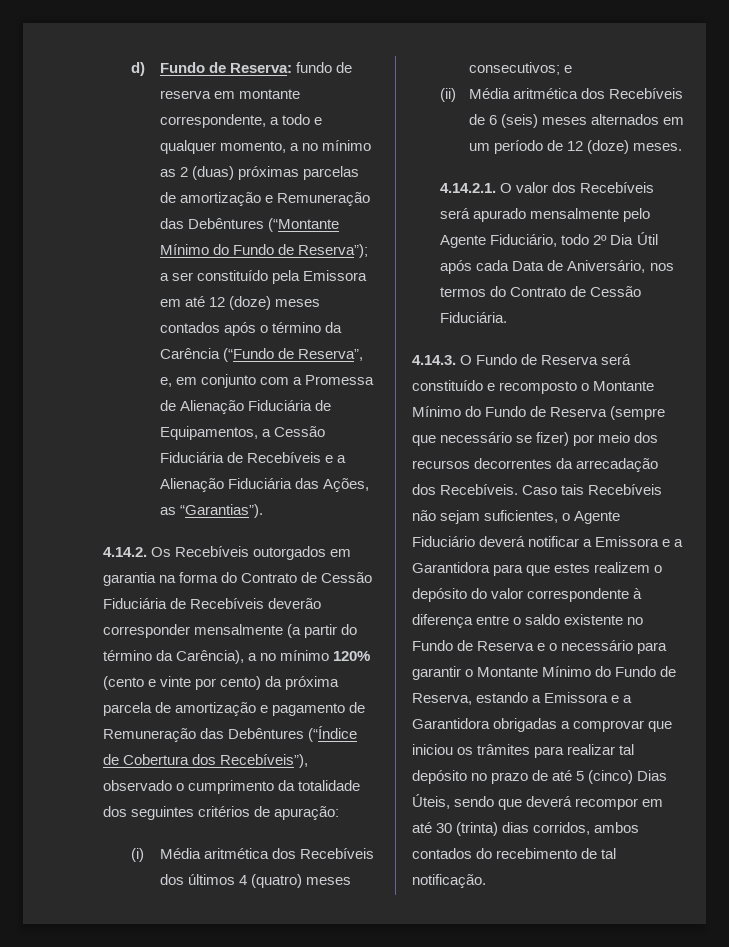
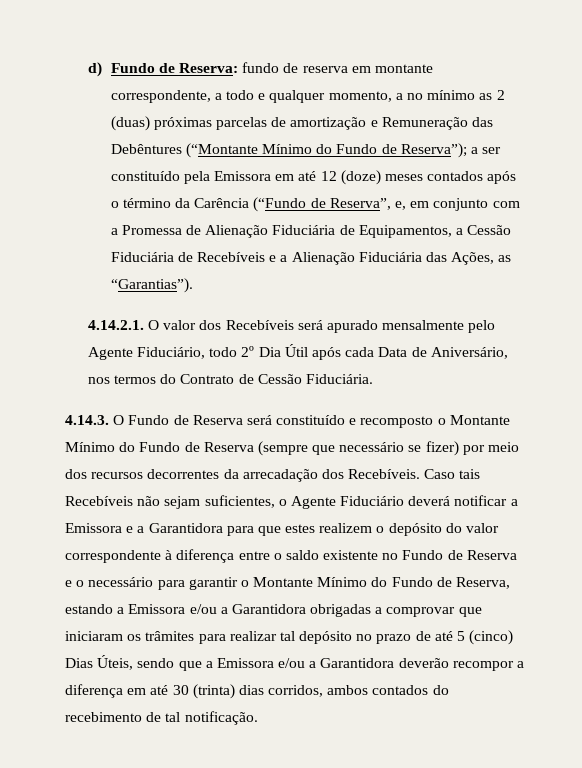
- 4.14.2. Os Recebíveis outorgados em garantia na forma do Contrato de Cessão Fiduciária de Recebíveis deverão corresponder mensalmente (a partir do término da Carência), a no mínimo 120% (cento e vinte por cento) da próxima parcela de amortização e pagamento de Remuneração das Debêntures (“Índice de Cobertura dos Recebíveis”), observado o cumprimento da totalidade dos seguintes critérios de apuração:
- (i) Média aritmética dos Recebíveis dos últimos 4 (quatro) meses consecutivos; e
- (ii) Média aritmética dos Recebíveis de 6 (seis) meses alternados em um período de 12 (doze) meses.
- Caso tais Recebíveis não sejam suficientes, o Agente Fiduciário deverá notificar a Emissora e a Garantidora para que estes realizem o depósito do valor correspondente à diferença entre o saldo existente no Fundo de Reserva e o necessário para garantir o Montante Mínimo do Fundo de Reserva, estando a Emissora e a Garantidora obrigadas a comprovar que iniciou os trâmites para realizar tal depósito no prazo de até 5 (cinco) Dias Úteis, sendo que deverá recompor em até 30 (trinta) dias corridos, ambos contados do recebimento de tal notificação.
+ Caso tais Recebíveis não sejam suficientes, o Agente Fiduciário deverá notificar a Emissora e a Garantidora para que estes realizem o depósito do valor correspondente à diferença entre o saldo existente no Fundo de Reserva e o necessário para garantir o Montante Mínimo do Fundo de Reserva, estando a Emissora e/ou a Garantidora obrigadas a comprovar que iniciaram os trâmites para realizar tal depósito no prazo de até 5 (cinco) Dias Úteis, sendo que a Emissora e/ou a Garantidora deverão recompor a diferença em até 30 (trinta) dias corridos, ambos contados do recebimento de tal notificação.

